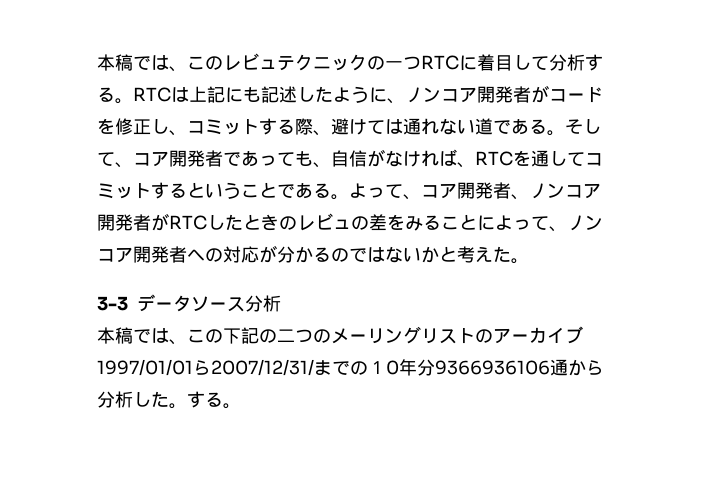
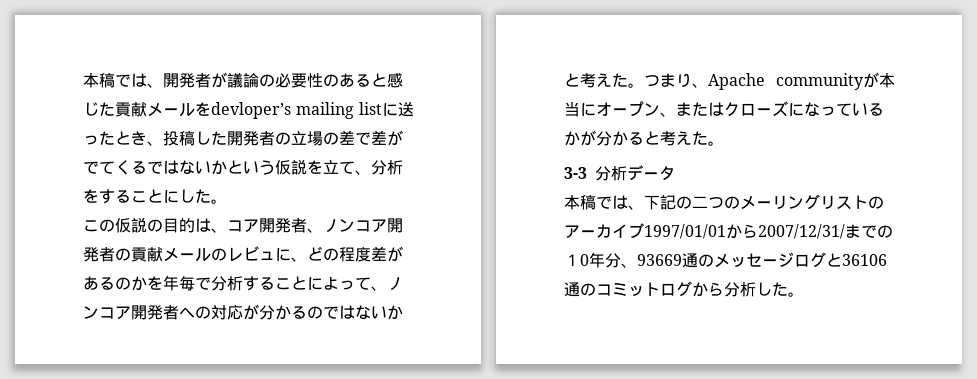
- 本稿では、このレビュテクニックの一つRTCに着目して分析する。RTCは上記にも記述したように、ノンコア開発者がコードを修正し、コミットする際、避けては通れない道である。そして、コア開発者であっても、自信がなければ、RTCを通してコミットするということである。よって、コア開発者、ノンコア開発者がRTCしたときのレビュの差をみることによって、ノンコア開発者への対応が分かるのではないかと考えた。
+ 本稿では、開発者が議論の必要性のあると感じた貢献メールをdevloper’s mailing listに送ったとき、投稿した開発者の立場の差で差がでてくるではないかという仮説を立て、分析をすることにした。
+ この仮説の目的は、コア開発者、ノンコア開発者の貢献メールのレビュに、どの程度差があるのかを年毎で分析することによって、ノンコア開発者への対応が分かるのではないかと考えた。つまり、Apache communityが本当にオープン、またはクローズになっているかが分かると考えた。
- 3-3データソース分析
- 本稿では、この下記の二つのメーリングリストのアーカイブ1997/01/01ら2007/12/31/までの１0年分9366936106通から分析した。する。
+ 3-3分析データ
+ 本稿では、下記の二つのメーリングリストのアーカイブ1997/01/01から2007/12/31/までの１0年分、93669通のメッセージログと36106通のコミットログから分析した。

